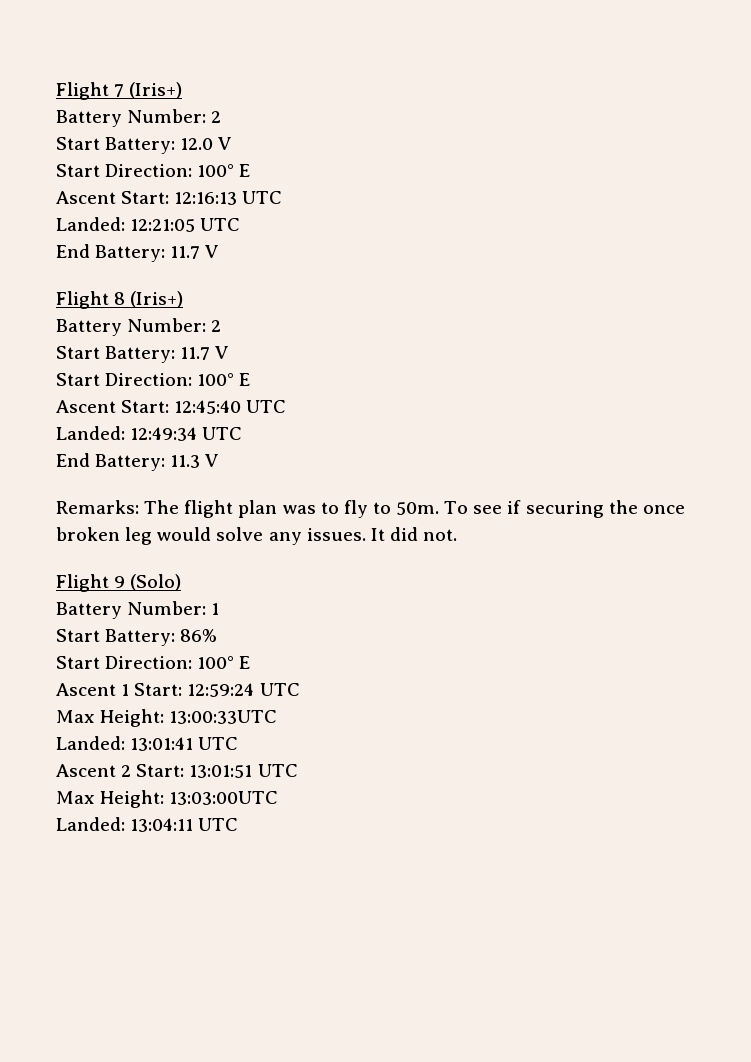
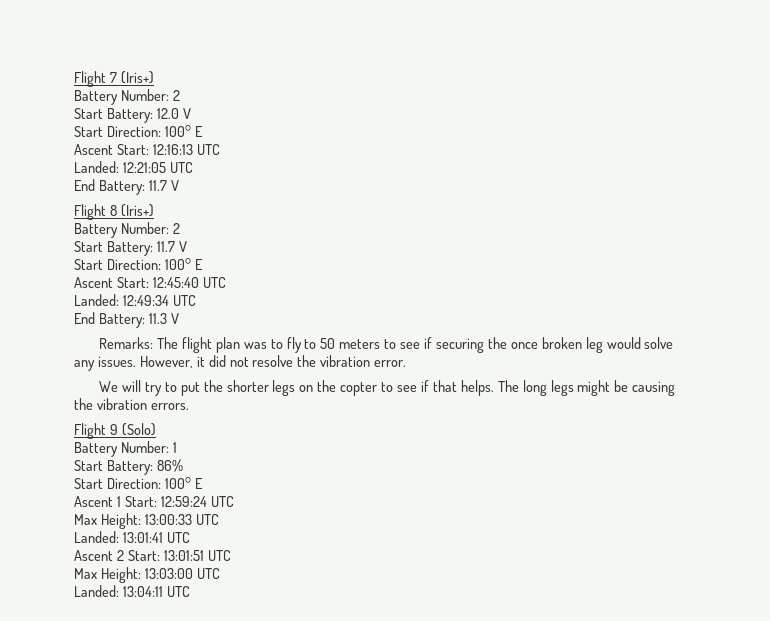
- Remarks: The flight plan was to fly to 50m. To see if securing the once broken leg would solve any issues.
+ Remarks: The flight plan was to fly to 50 meters to see if securing the once broken leg would solve any issues.
- It did not.
+ However, it did not resolve the vibration error.
+ We will try to put the shorter legs on the copter to see if that helps. The long legs might be causing the vibration errors.
- Max Height: 13:00:33UTC
+ Max Height: 13:00:33 UTC
- Max Height: 13:03:00UTC
+ Max Height: 13:03:00 UTC

